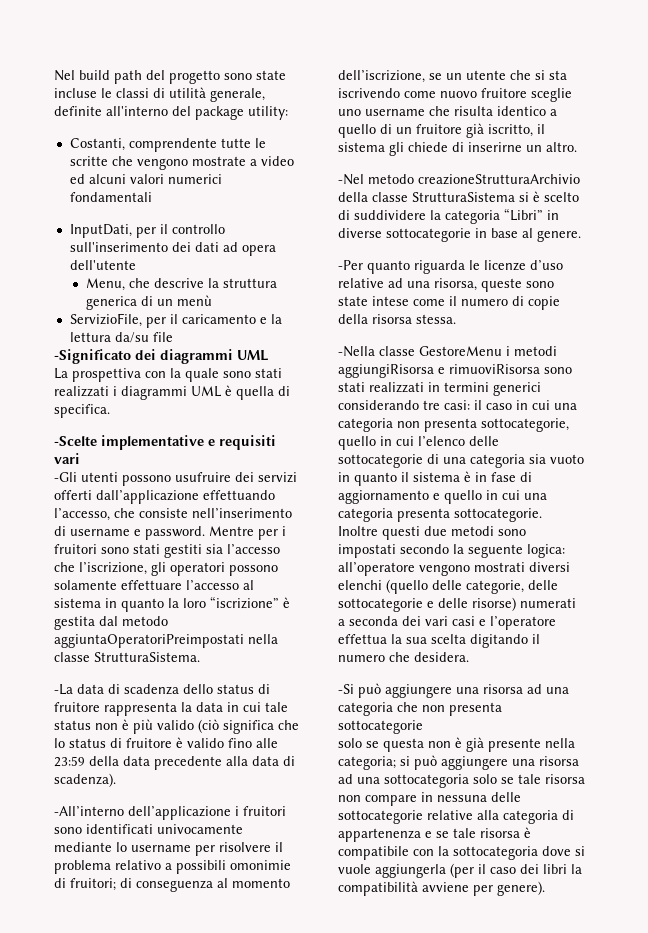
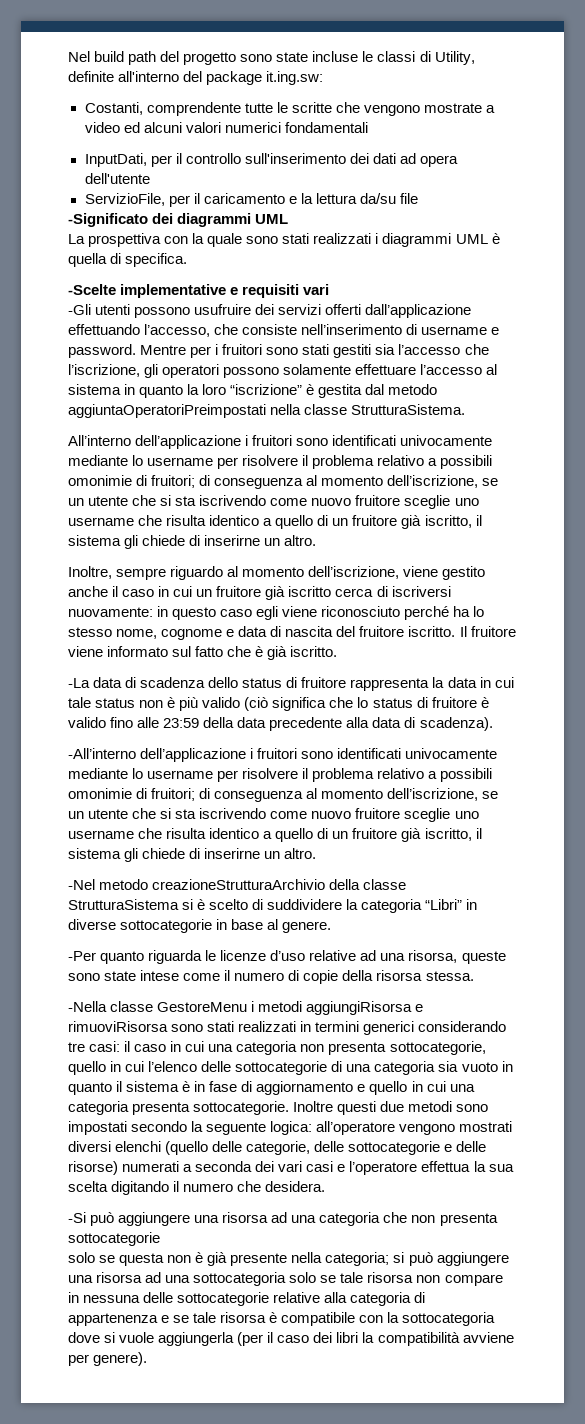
- Nel build path del progetto sono state incluse le classi di utilità generale, definite all'interno del package utility:
+ Nel build path del progetto sono state incluse le classi di Utility, definite all'interno del package it.ing.sw:
- Menu, che descrive la struttura generica di un menù
+ All’interno dell’applicazione i fruitori sono identificati univocamente mediante lo username per risolvere il problema relativo a possibili omonimie di fruitori; di conseguenza al momento dell’iscrizione, se un utente che si sta iscrivendo come nuovo fruitore sceglie uno username che risulta identico a quello di un fruitore già iscritto, il sistema gli chiede di inserirne un altro.
+ Inoltre, sempre riguardo al momento dell’iscrizione, viene gestito anche il caso in cui un fruitore già iscritto cerca di iscriversi nuovamente: in questo caso egli viene riconosciuto perché ha lo stesso nome, cognome e data di nascita del fruitore iscritto. Il fruitore viene informato sul fatto che è già iscritto.

